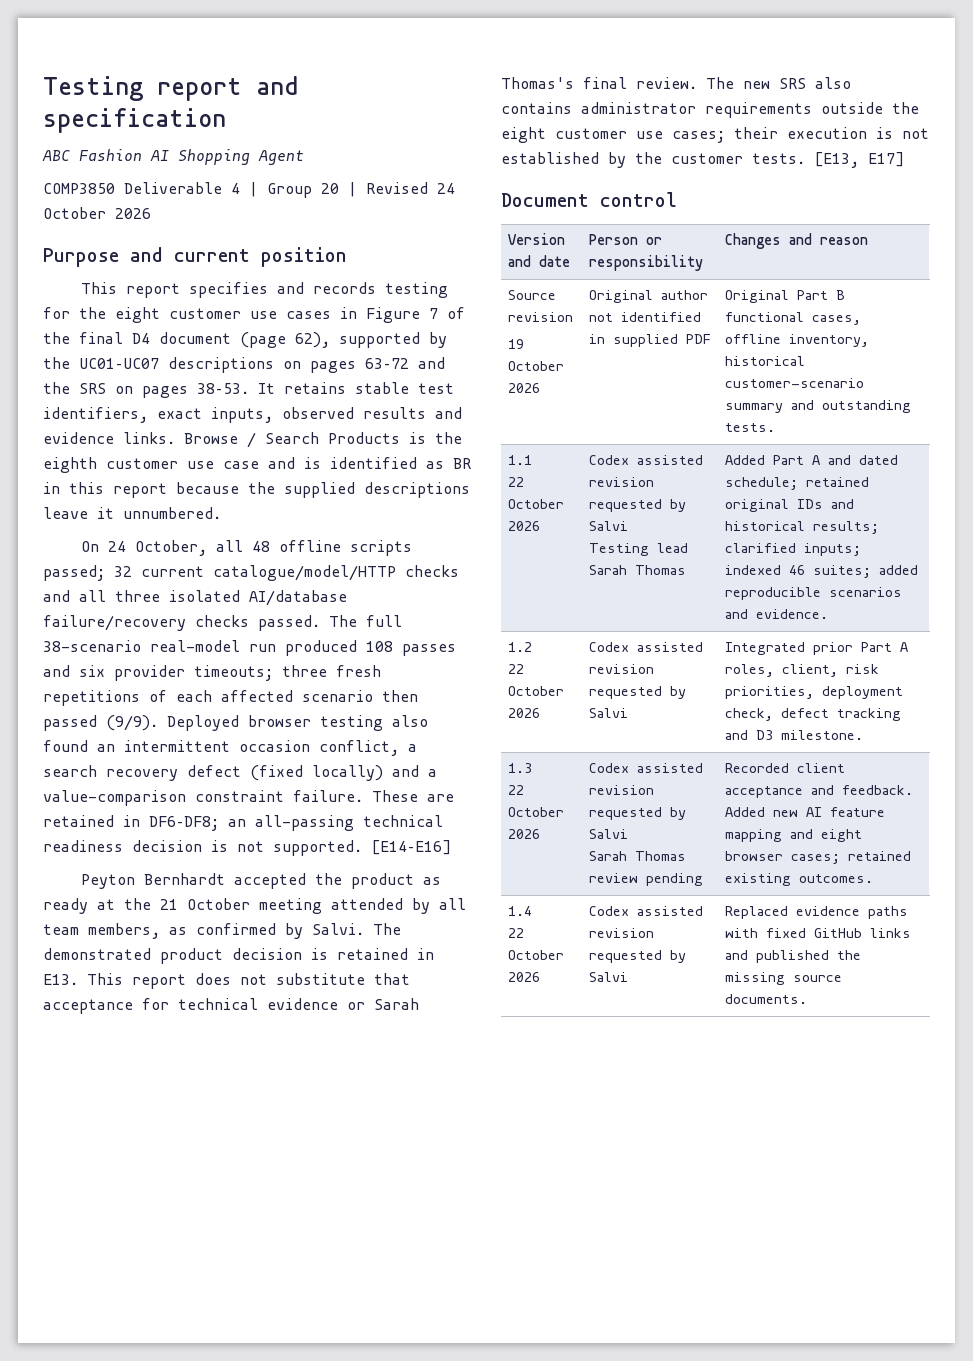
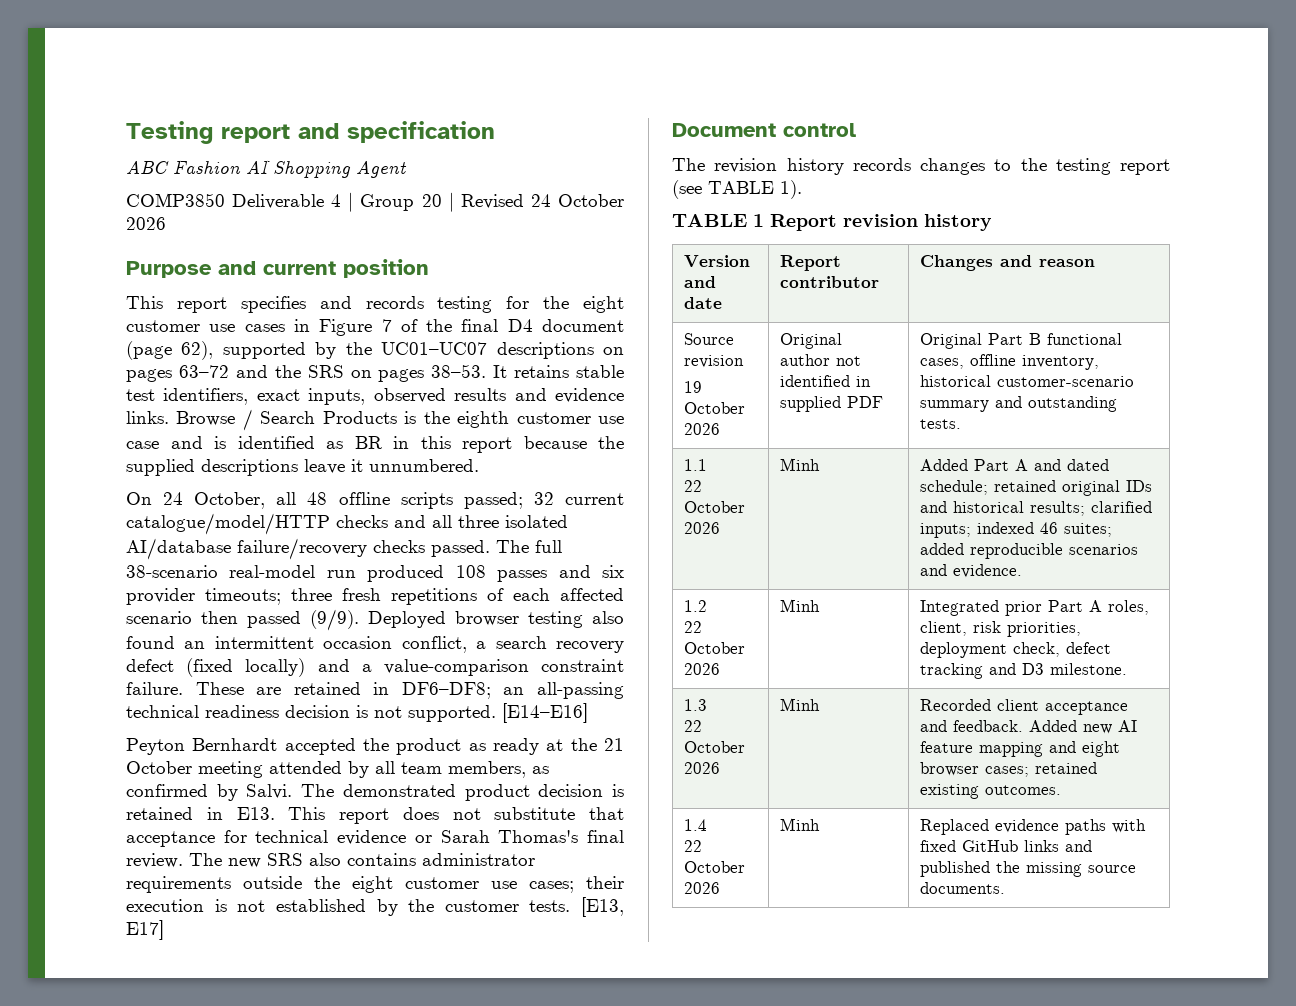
+ The revision history records changes to the testing report (see TABLE 1).
+ TABLE 1 Report revision history
- Version and date | Person or responsibility | Changes and reason
+ Version and date | Report contributor | Changes and reason
  1.1
- 22 October 2026 | Codex assisted revision requested by Salvi
- Testing lead Sarah Thomas | Added Part A and dated schedule; retained original IDs and historical results; clarified inputs; indexed 46 suites; added reproducible scenarios and evidence.
+ 22 October 2026 | Minh | Added Part A and dated schedule; retained original IDs and historical results; clarified inputs; indexed 46 suites; added reproducible scenarios and evidence.
  1.2
- 22 October 2026 | Codex assisted revision requested by Salvi | Integrated prior Part A roles, client, risk priorities, deployment check, defect tracking and D3 milestone.
+ 22 October 2026 | Minh | Integrated prior Part A roles, client, risk priorities, deployment check, defect tracking and D3 milestone.
  1.3
- 22 October 2026 | Codex assisted revision requested by Salvi
- Sarah Thomas review pending | Recorded client acceptance and feedback. Added new AI feature mapping and eight browser cases; retained existing outcomes.
+ 22 October 2026 | Minh | Recorded client acceptance and feedback. Added new AI feature mapping and eight browser cases; retained existing outcomes.
  1.4
- 22 October 2026 | Codex assisted revision requested by Salvi | Replaced evidence paths with fixed GitHub links and published the missing source documents.
+ 22 October 2026 | Minh | Replaced evidence paths with fixed GitHub links and published the missing source documents.

